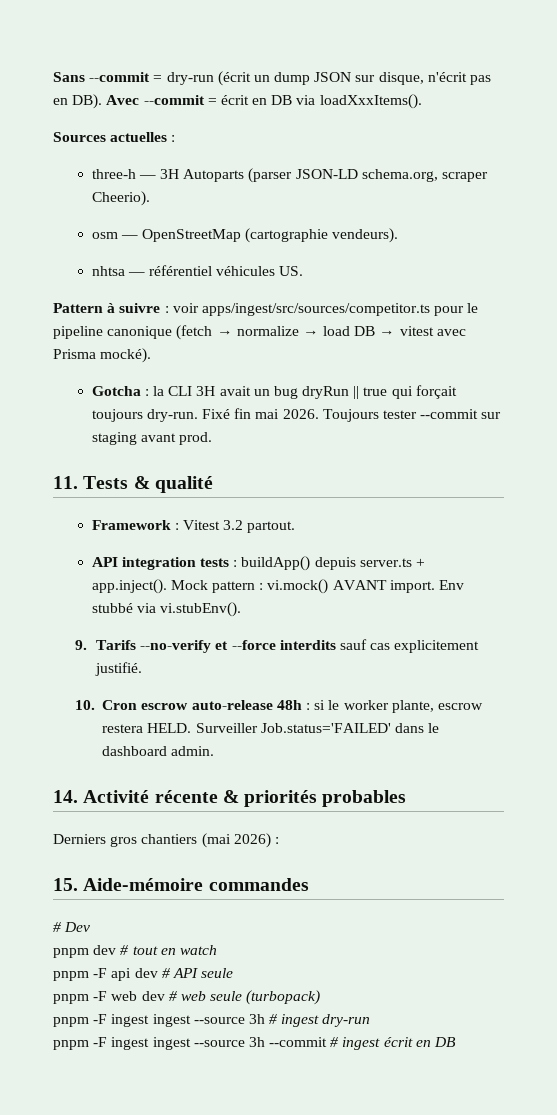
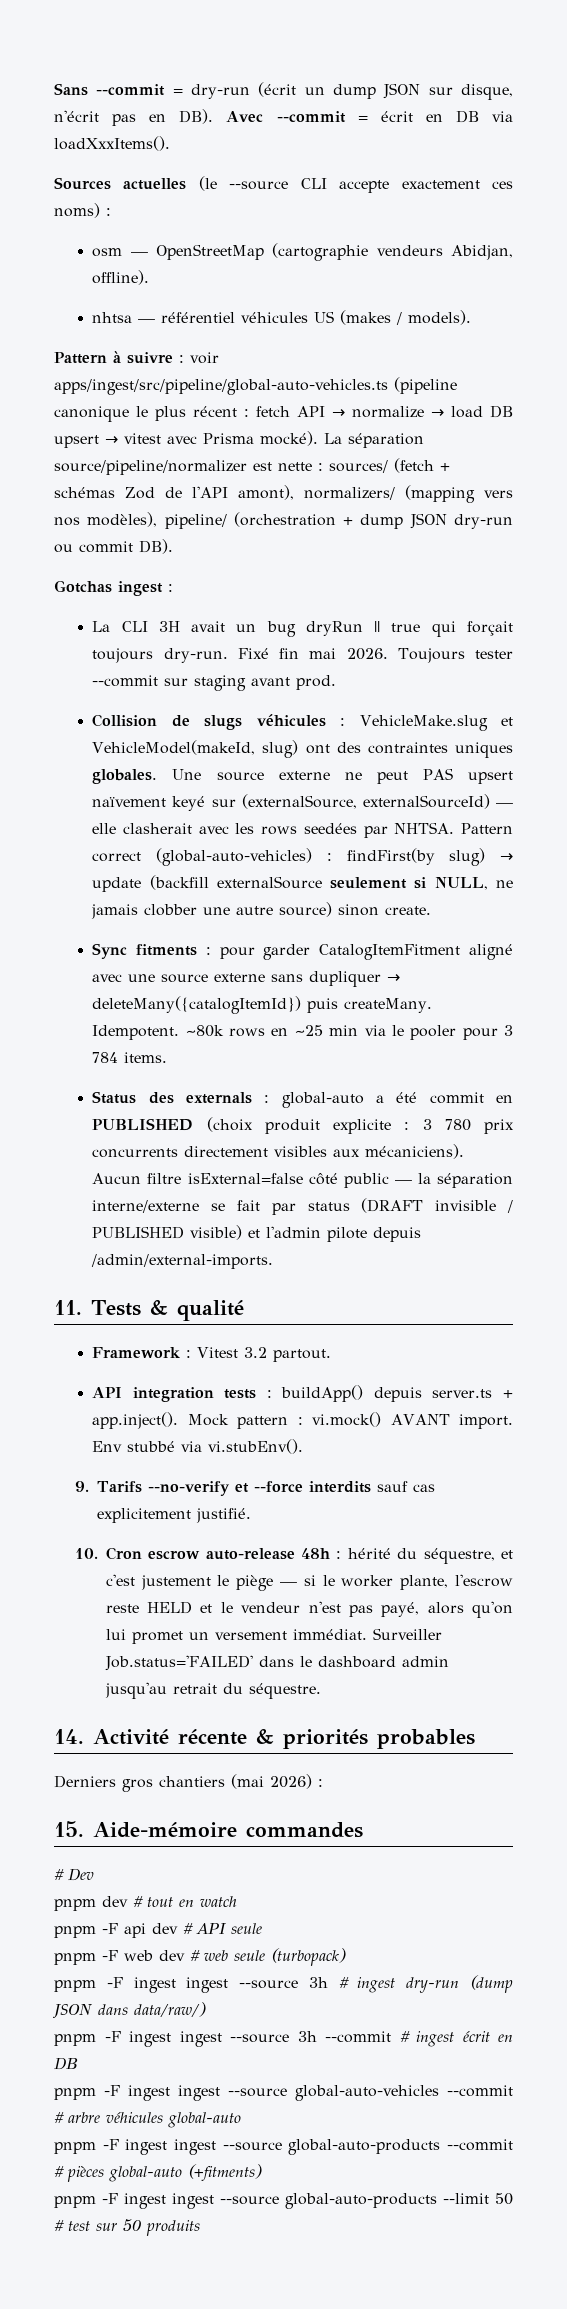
- Sources actuelles :
- three-h — 3H Autoparts (parser JSON-LD schema.org, scraper Cheerio).
+ Sources actuelles (le --source CLI accepte exactement ces noms) :
- osm — OpenStreetMap (cartographie vendeurs).
+ osm — OpenStreetMap (cartographie vendeurs Abidjan, offline).
- nhtsa — référentiel véhicules US.
+ nhtsa — référentiel véhicules US (makes / models).
- Pattern à suivre : voir apps/ingest/src/sources/competitor.ts pour le pipeline canonique (fetch → normalize → load DB → vitest avec Prisma mocké).
- Gotcha : la CLI 3H avait un bug dryRun || true qui forçait toujours dry-run.
+ Pattern à suivre : voir apps/ingest/src/pipeline/global-auto-vehicles.ts (pipeline canonique le plus récent : fetch API → normalize → load DB upsert → vitest avec Prisma mocké). La séparation source/pipeline/normalizer est nette : sources/ (fetch + schémas Zod de l'API amont), normalizers/ (mapping vers nos modèles), pipeline/ (orchestration + dump JSON dry-run ou commit DB).
+ Gotchas ingest :
+ La CLI 3H avait un bug dryRun || true qui forçait toujours dry-run.
+ Collision de slugs véhicules : VehicleMake.slug et VehicleModel(makeId, slug) ont des contraintes uniques globales. Une source externe ne peut PAS upsert naïvement keyé sur (externalSource, externalSourceId) — elle clasherait avec les rows seedées par NHTSA. Pattern correct (global-auto-vehicles) : findFirst(by slug) → update (backfill externalSource seulement si NULL, ne jamais clobber une autre source) sinon create.
+ Sync fitments : pour garder CatalogItemFitment aligné avec une source externe sans dupliquer → deleteMany({catalogItemId}) puis createMany. Idempotent. ~80k rows en ~25 min via le pooler pour 3 784 items.
+ Status des externals : global-auto a été commit en PUBLISHED (choix produit explicite : 3 780 prix concurrents directement visibles aux mécaniciens). Aucun filtre isExternal=false côté public — la séparation interne/externe se fait par status (DRAFT invisible / PUBLISHED visible) et l'admin pilote depuis /admin/external-imports.
- 10. Cron escrow auto-release 48h : si le worker plante, escrow restera HELD.
+ 10. Cron escrow auto-release 48h : hérité du séquestre, et c'est justement le piège — si le worker plante, l'escrow reste HELD et le vendeur n'est pas payé, alors qu'on lui promet un versement immédiat.
- Surveiller Job.status='FAILED' dans le dashboard admin.
+ Surveiller Job.status='FAILED' dans le dashboard admin jusqu'au retrait du séquestre.
- pnpm -F ingest ingest --source 3h # ingest dry-run
+ pnpm -F ingest ingest --source 3h # ingest dry-run (dump JSON dans data/raw/)
+ pnpm -F ingest ingest --source global-auto-vehicles --commit # arbre véhicules global-auto
+ pnpm -F ingest ingest --source global-auto-products --commit # pièces global-auto (+fitments)
+ pnpm -F ingest ingest --source global-auto-products --limit 50 # test sur 50 produits

